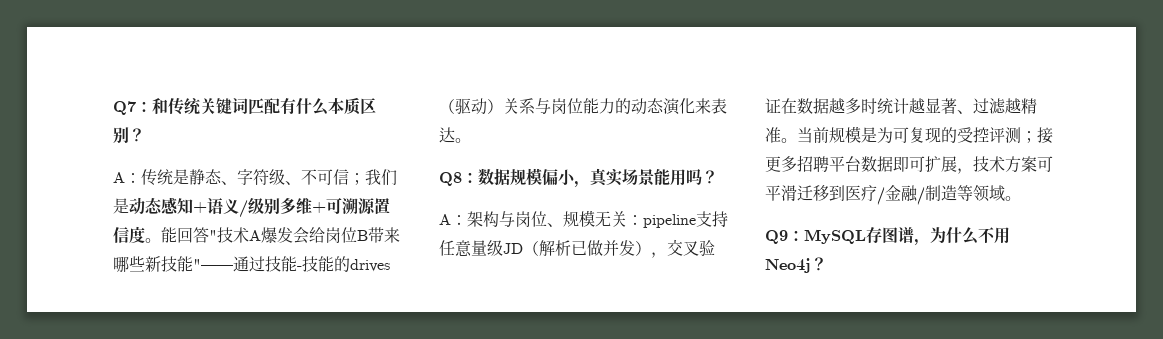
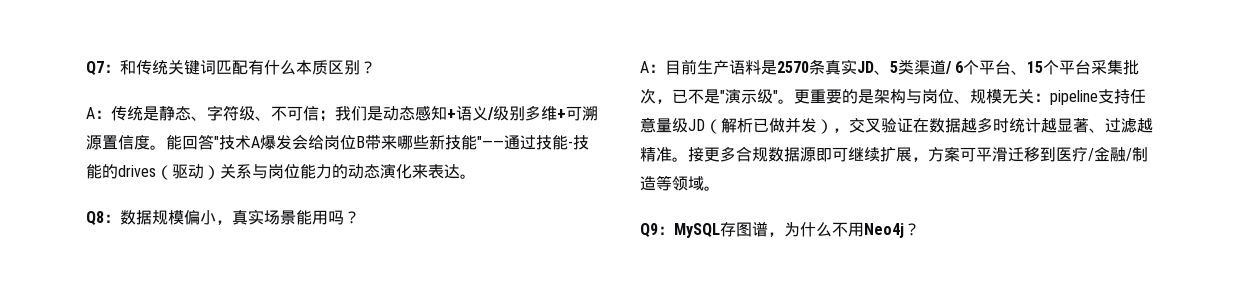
- A：架构与岗位、规模无关：pipeline支持任意量级JD（解析已做并发），交叉验证在数据越多时统计越显著、过滤越精准。
+ A：目前生产语料是2570条真实JD、5类渠道/ 6个平台、15个平台采集批次，已不是"演示级"。更重要的是架构与岗位、规模无关：pipeline支持任意量级JD（解析已做并发），交叉验证在数据越多时统计越显著、过滤越精准。
- 当前规模是为可复现的受控评测；接更多招聘平台数据即可扩展，技术方案可平滑迁移到医疗/金融/制造等领域。
+ 接更多合规数据源即可继续扩展，方案可平滑迁移到医疗/金融/制造等领域。

